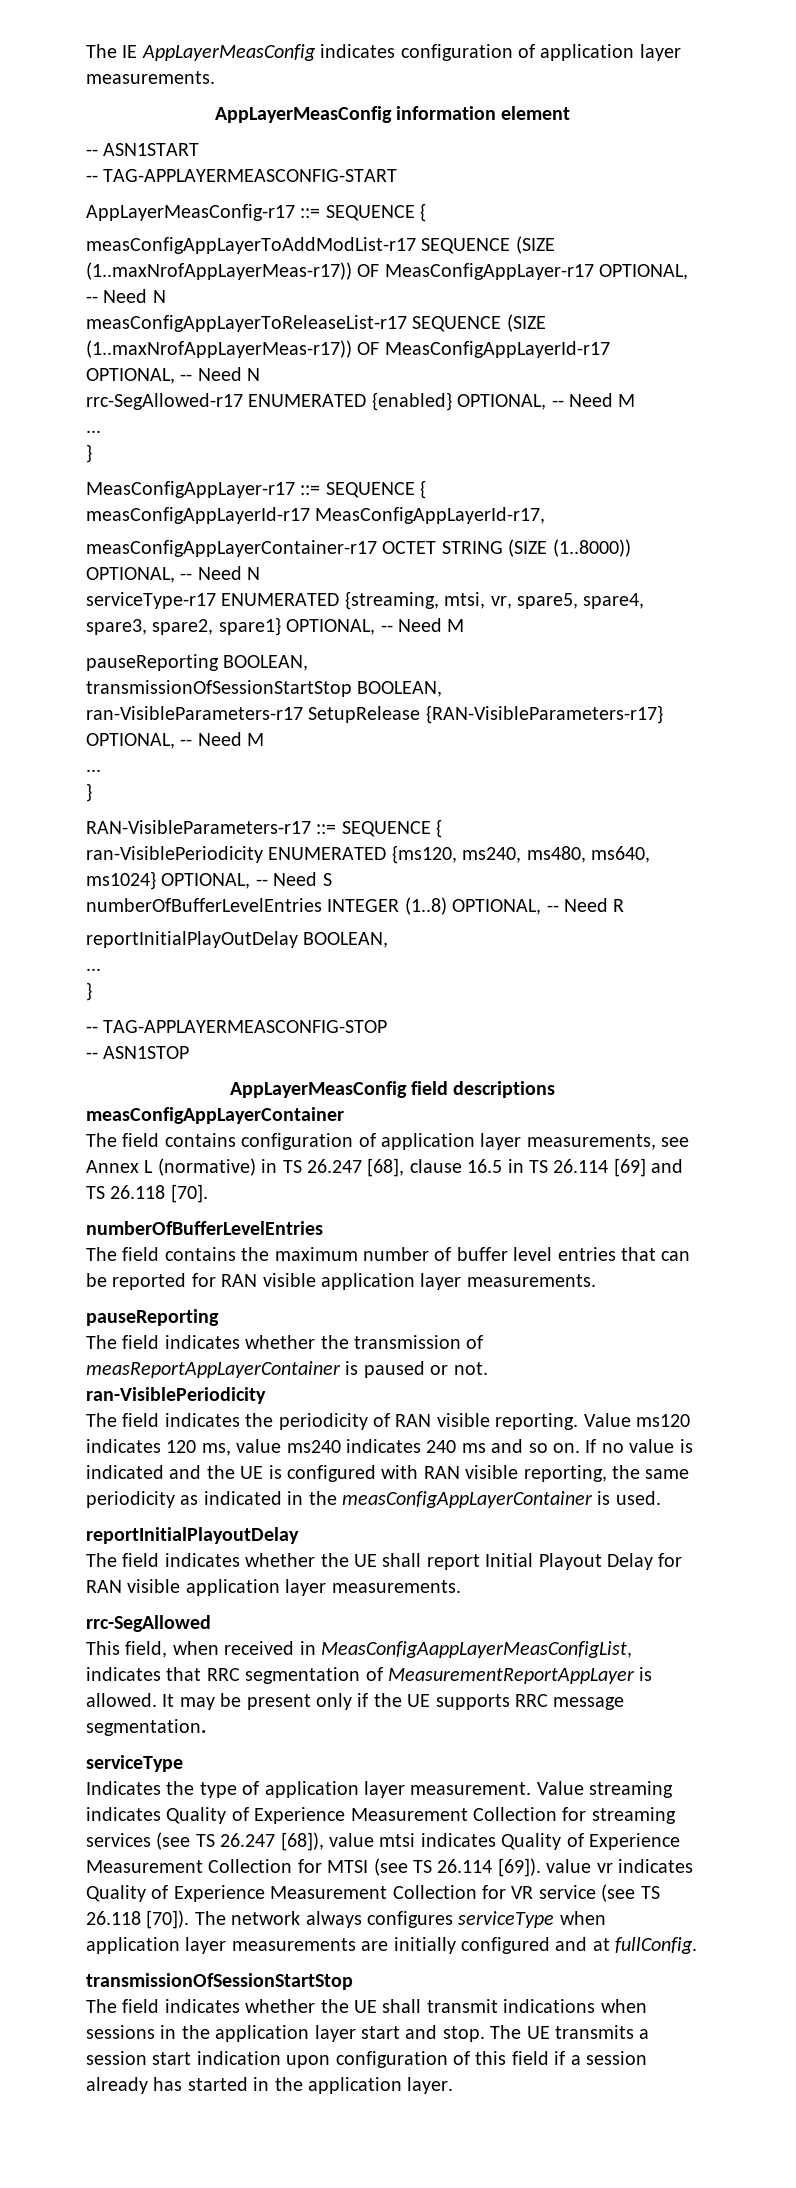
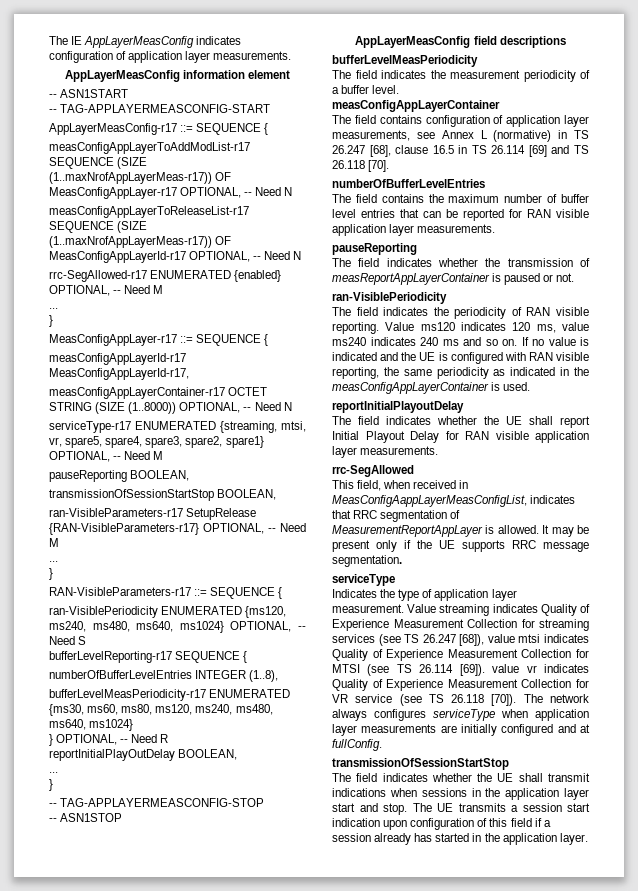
+ bufferLevelReporting-r17 SEQUENCE {
- numberOfBufferLevelEntries INTEGER (1..8) OPTIONAL, -- Need R
+ numberOfBufferLevelEntries INTEGER (1..8),
+ bufferLevelMeasPeriodicity-r17 ENUMERATED {ms30, ms60, ms80, ms120, ms240, ms480, ms640, ms1024}
+ } OPTIONAL, -- Need R
+ bufferLevelMeasPeriodicity
+ The field indicates the measurement periodicity of a buffer level.

